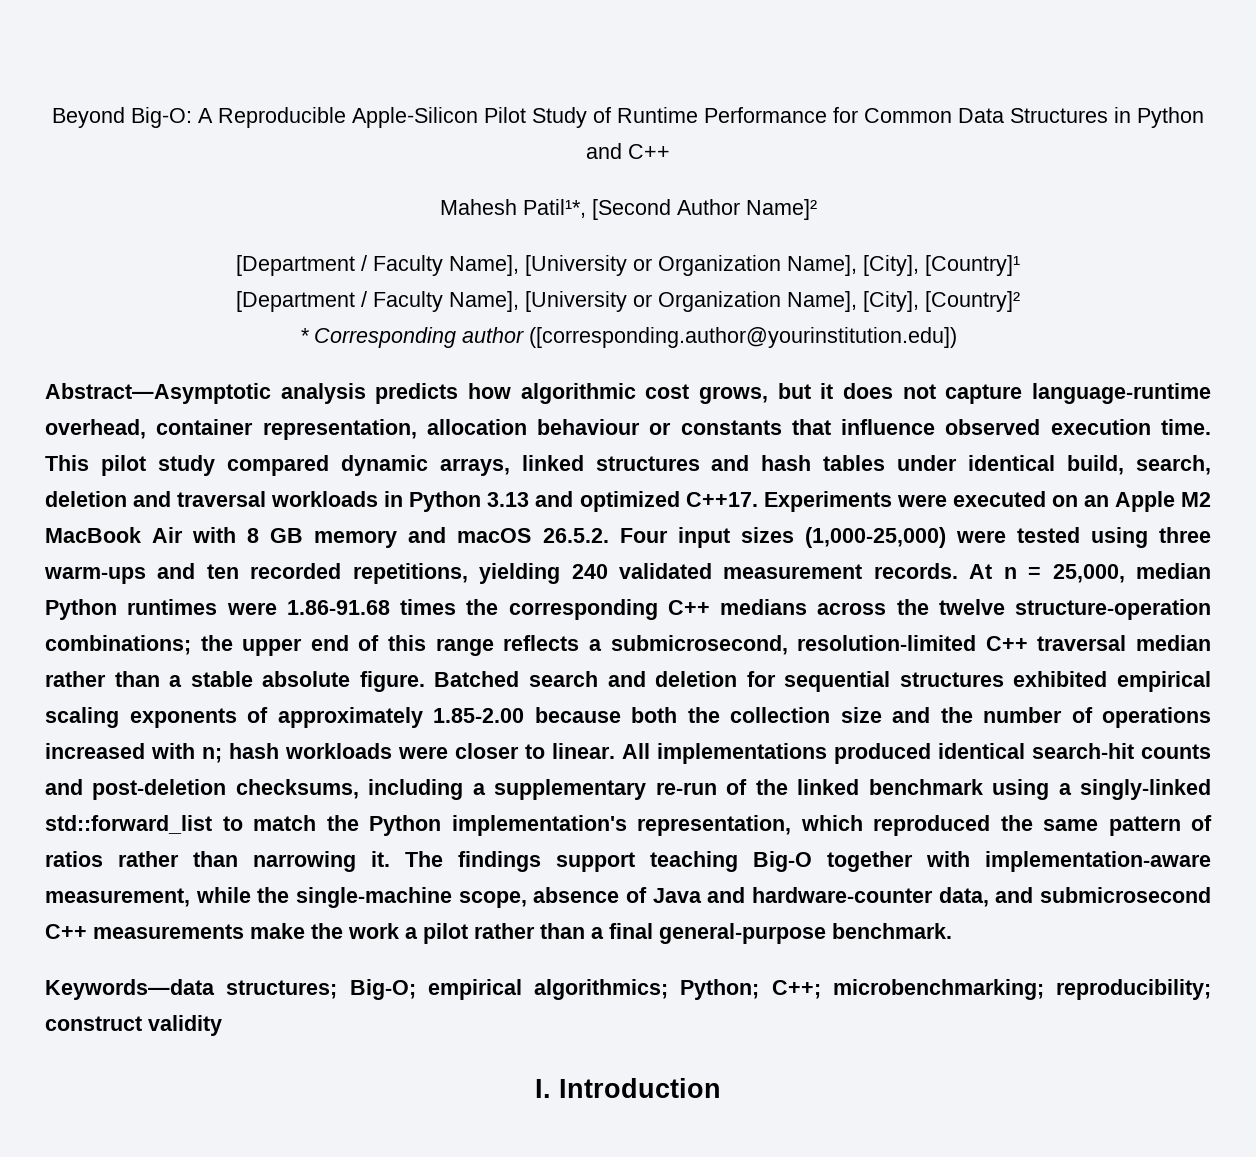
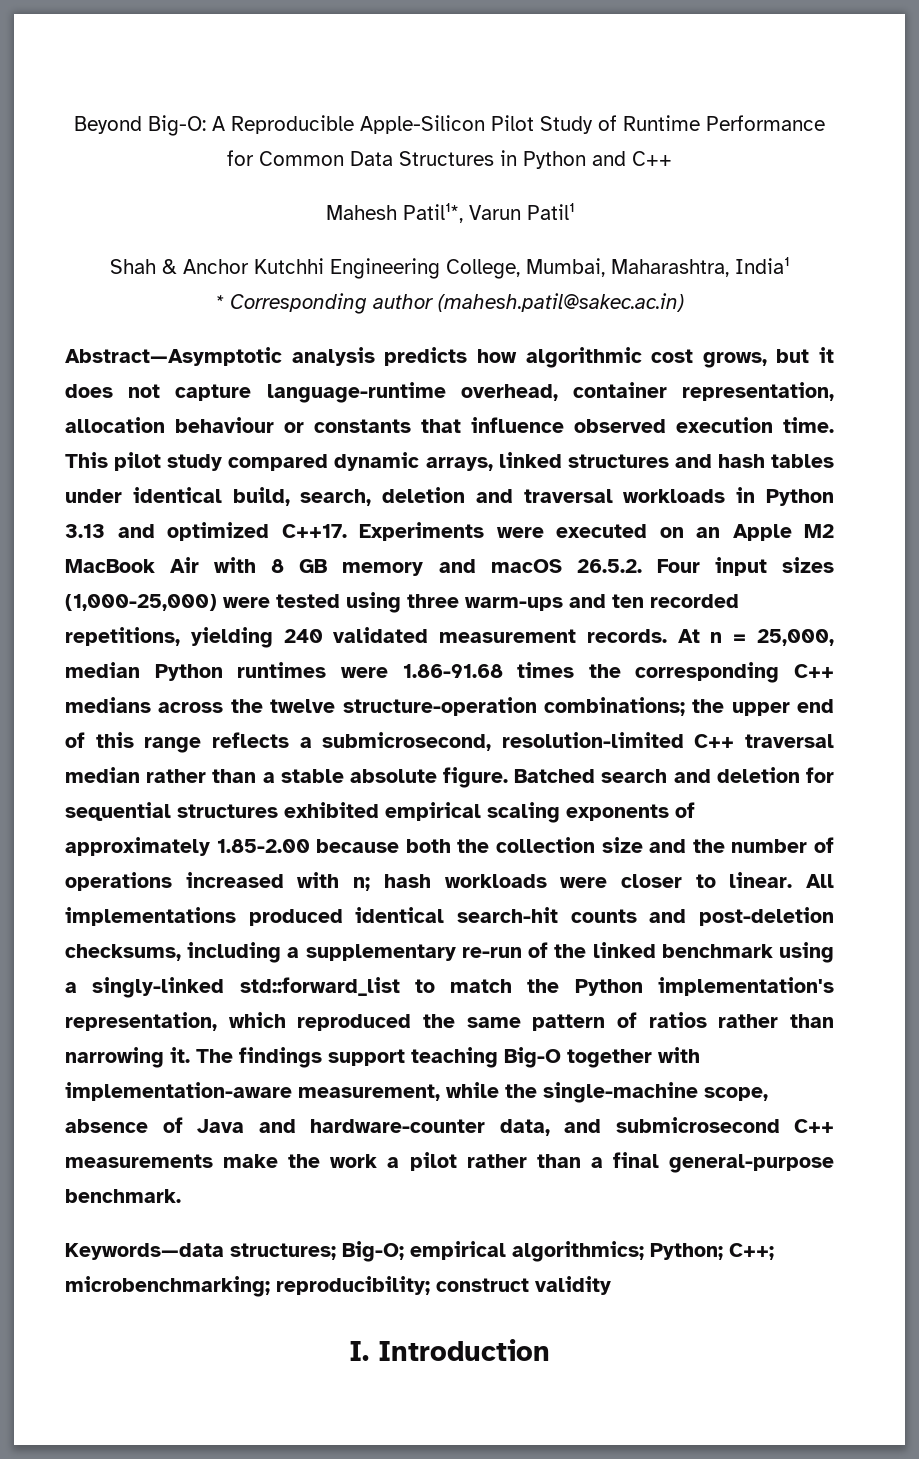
- Mahesh Patil¹*, [Second Author Name]²
- [Department / Faculty Name], [University or Organization Name], [City], [Country]¹
- [Department / Faculty Name], [University or Organization Name], [City], [Country]²
+ Mahesh Patil¹*, Varun Patil¹
+ Shah & Anchor Kutchhi Engineering College, Mumbai, Maharashtra, India¹
- * Corresponding author ([corresponding.author@yourinstitution.edu])
+ * Corresponding author (mahesh.patil@sakec.ac.in)

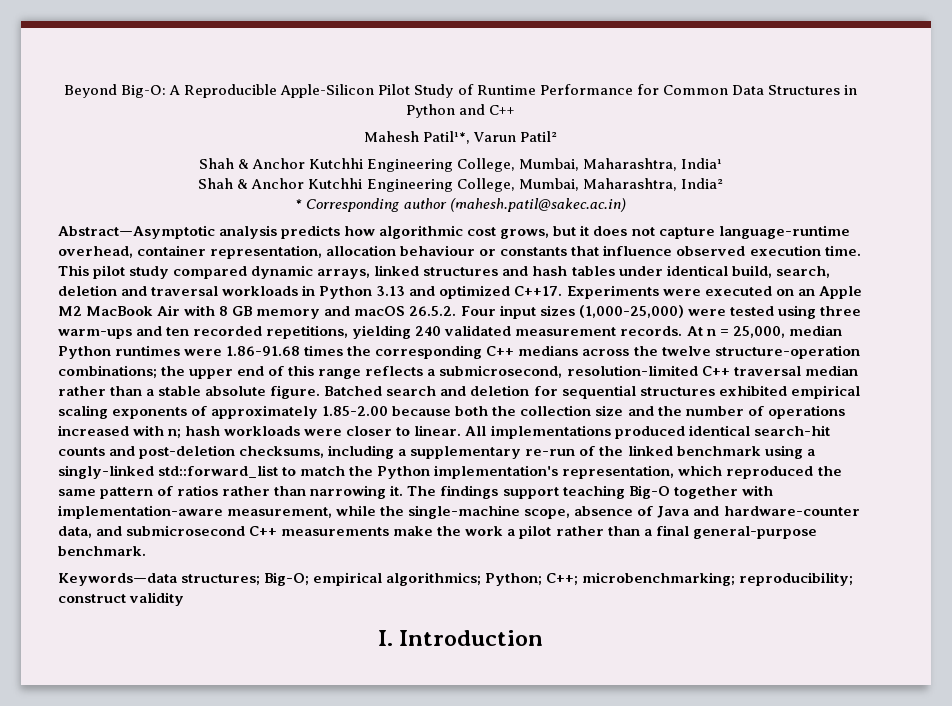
- Mahesh Patil¹*, Varun Patil¹
+ Mahesh Patil¹*, Varun Patil²
+ Shah & Anchor Kutchhi Engineering College, Mumbai, Maharashtra, India²

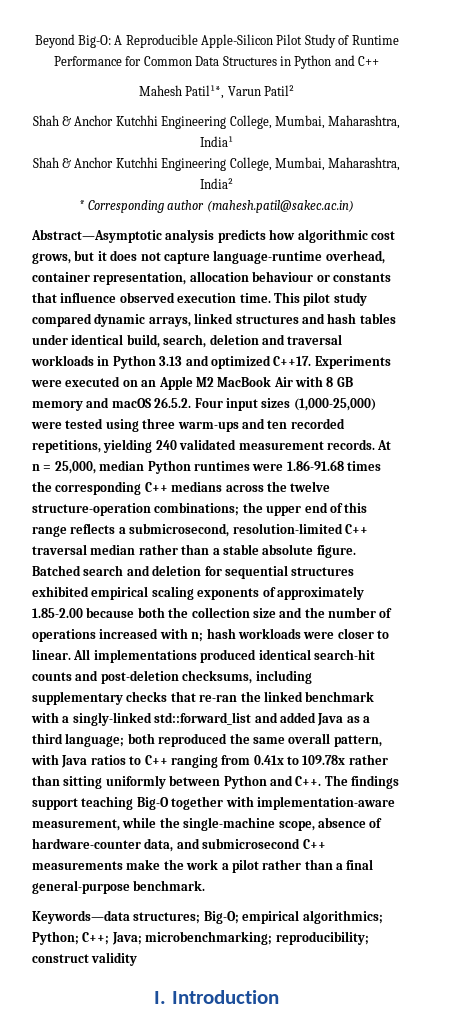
- All implementations produced identical search-hit counts and post-deletion checksums, including a supplementary re-run of the linked benchmark using a singly-linked std::forward_list to match the Python implementation's representation, which reproduced the same pattern of ratios rather than narrowing it. The findings support teaching Big-O together with implementation-aware measurement, while the single-machine scope, absence of Java and hardware-counter data, and submicrosecond C++ measurements make the work a pilot rather than a final general-purpose benchmark.
+ All implementations produced identical search-hit counts and post-deletion checksums, including supplementary checks that re-ran the linked benchmark with a singly-linked std::forward_list and added Java as a third language; both reproduced the same overall pattern, with Java ratios to C++ ranging from 0.41x to 109.78x rather than sitting uniformly between Python and C++. The findings support teaching Big-O together with implementation-aware measurement, while the single-machine scope, absence of hardware-counter data, and submicrosecond C++ measurements make the work a pilot rather than a final general-purpose benchmark.
- Keywords—data structures; Big-O; empirical algorithmics; Python; C++; microbenchmarking; reproducibility; construct validity
+ Keywords—data structures; Big-O; empirical algorithmics; Python; C++; Java; microbenchmarking; reproducibility; construct validity

